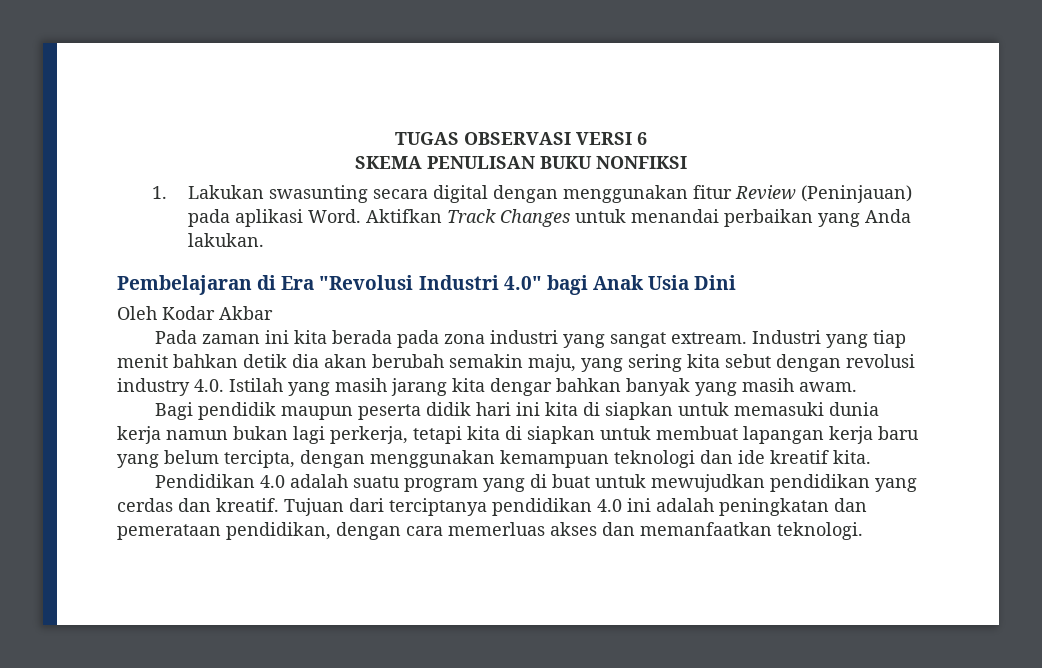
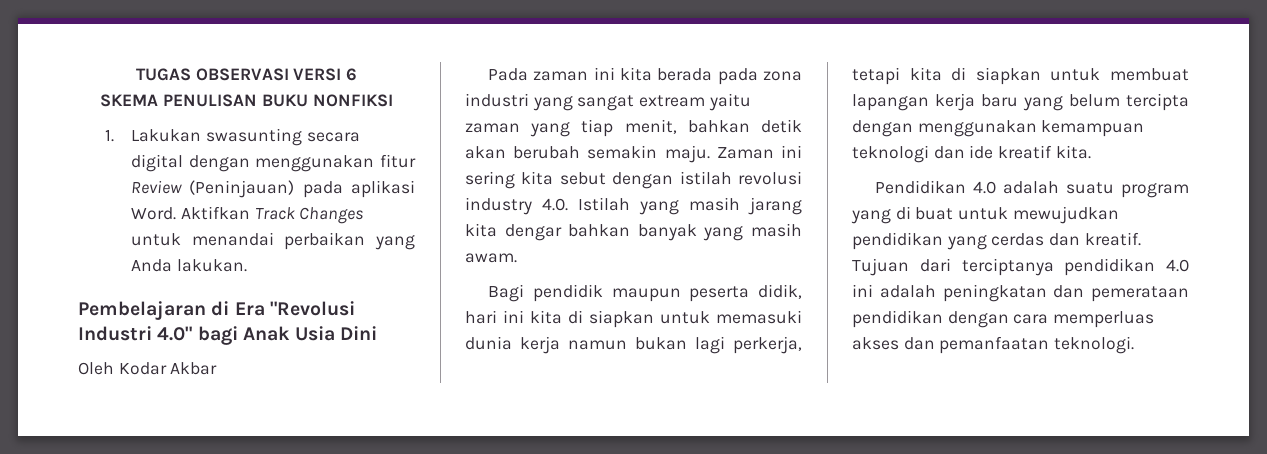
- Pada zaman ini kita berada pada zona industri yang sangat extream. Industri yang tiap menit bahkan detik dia akan berubah semakin maju, yang sering kita sebut dengan revolusi industry 4.0. Istilah yang masih jarang kita dengar bahkan banyak yang masih awam.
+ Pada zaman ini kita berada pada zona industri yang sangat extream yaitu zaman yang tiap menit, bahkan detik akan berubah semakin maju. Zaman ini sering kita sebut dengan istilah revolusi industry 4.0. Istilah yang masih jarang kita dengar bahkan banyak yang masih awam.
- Bagi pendidik maupun peserta didik hari ini kita di siapkan untuk memasuki dunia kerja namun bukan lagi perkerja, tetapi kita di siapkan untuk membuat lapangan kerja baru yang belum tercipta, dengan menggunakan kemampuan teknologi dan ide kreatif kita.
+ Bagi pendidik maupun peserta didik, hari ini kita di siapkan untuk memasuki dunia kerja namun bukan lagi perkerja, tetapi kita di siapkan untuk membuat lapangan kerja baru yang belum tercipta dengan menggunakan kemampuan teknologi dan ide kreatif kita.
- Tujuan dari terciptanya pendidikan 4.0 ini adalah peningkatan dan pemerataan pendidikan, dengan cara memerluas akses dan memanfaatkan teknologi.
+ Tujuan dari terciptanya pendidikan 4.0 ini adalah peningkatan dan pemerataan pendidikan dengan cara memperluas akses dan pemanfaatan teknologi.

